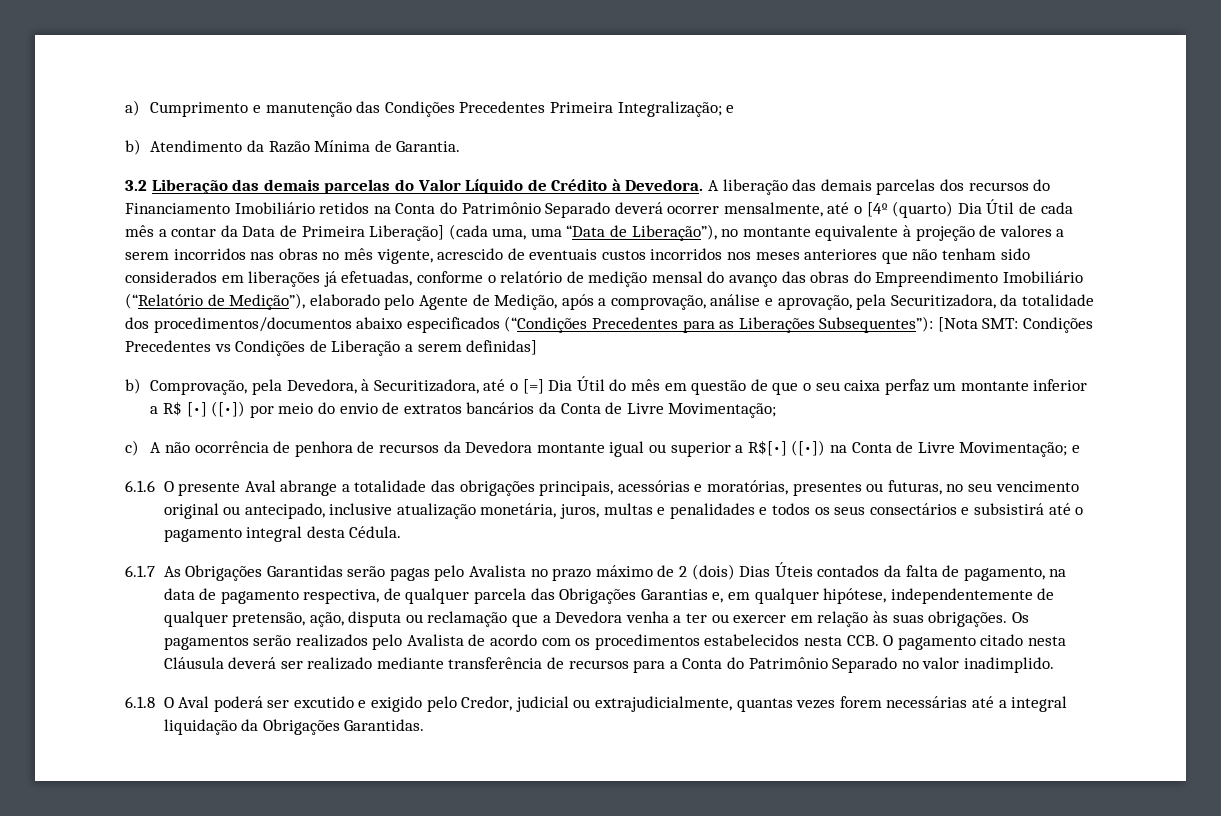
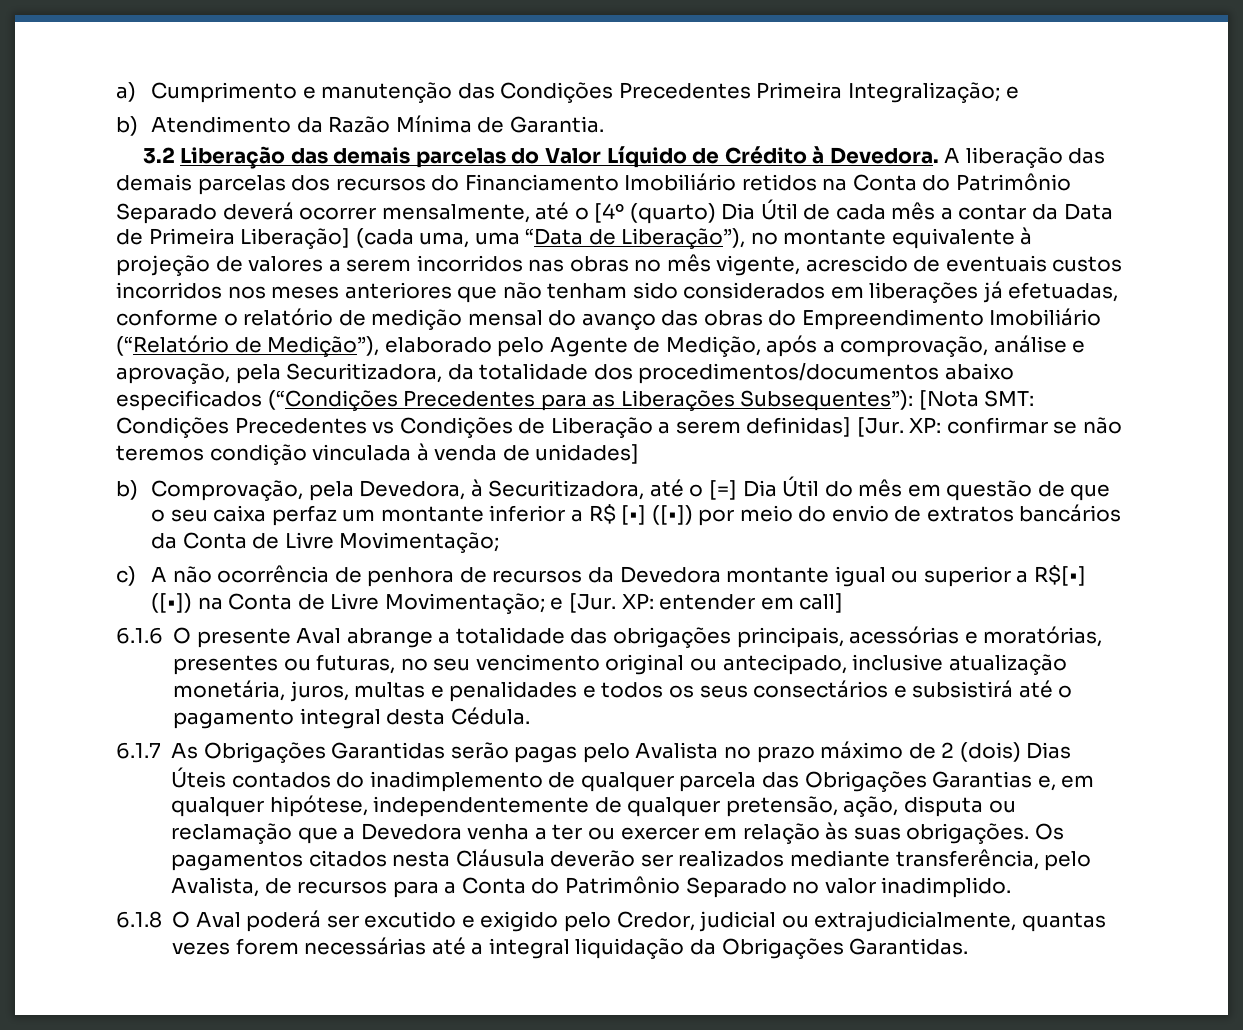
- Condições Precedentes vs Condições de Liberação a serem definidas]
+ Condições Precedentes vs Condições de Liberação a serem definidas] [Jur. XP: confirmar se não teremos condição vinculada à venda de unidades]
- c) A não ocorrência de penhora de recursos da Devedora montante igual ou superior a R$[•] ([•]) na Conta de Livre Movimentação; e
+ c) A não ocorrência de penhora de recursos da Devedora montante igual ou superior a R$[•] ([•]) na Conta de Livre Movimentação; e [Jur. XP: entender em call]
- 6.1.7 As Obrigações Garantidas serão pagas pelo Avalista no prazo máximo de 2 (dois) Dias Úteis contados da falta de pagamento, na data de pagamento respectiva, de qualquer parcela das Obrigações Garantias e, em qualquer hipótese, independentemente de qualquer pretensão, ação, disputa ou reclamação que a Devedora venha a ter ou exercer em relação às suas obrigações.
+ 6.1.7 As Obrigações Garantidas serão pagas pelo Avalista no prazo máximo de 2 (dois) Dias Úteis contados do inadimplemento de qualquer parcela das Obrigações Garantias e, em qualquer hipótese, independentemente de qualquer pretensão, ação, disputa ou reclamação que a Devedora venha a ter ou exercer em relação às suas obrigações.
- Os pagamentos serão realizados pelo Avalista de acordo com os procedimentos estabelecidos nesta CCB. O pagamento citado nesta Cláusula deverá ser realizado mediante transferência de recursos para a Conta do Patrimônio Separado no valor inadimplido.
+ Os pagamentos citados nesta Cláusula deverão ser realizados mediante transferência, pelo Avalista, de recursos para a Conta do Patrimônio Separado no valor inadimplido.

